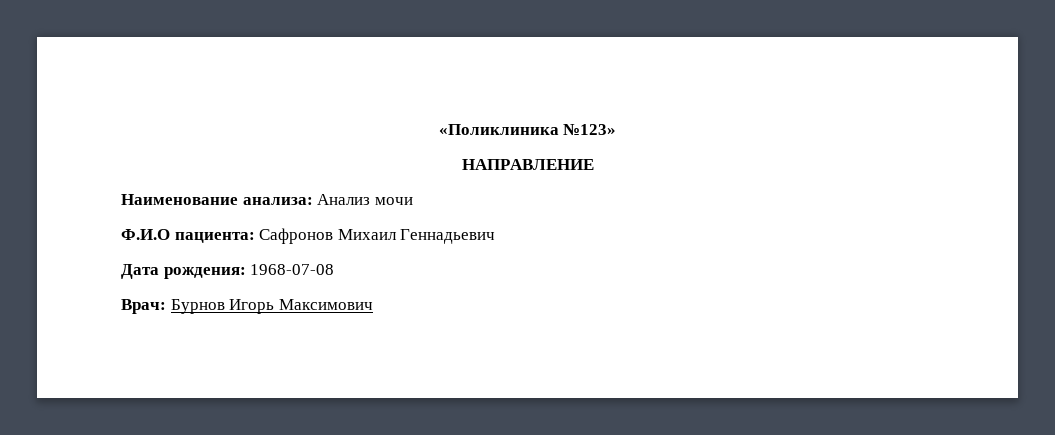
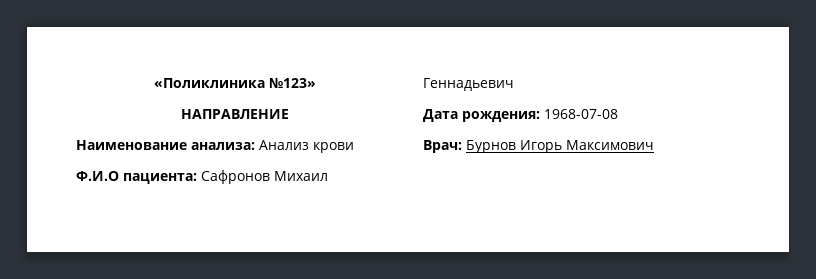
- Наименование анализа: Анализ мочи
+ Наименование анализа: Анализ крови

